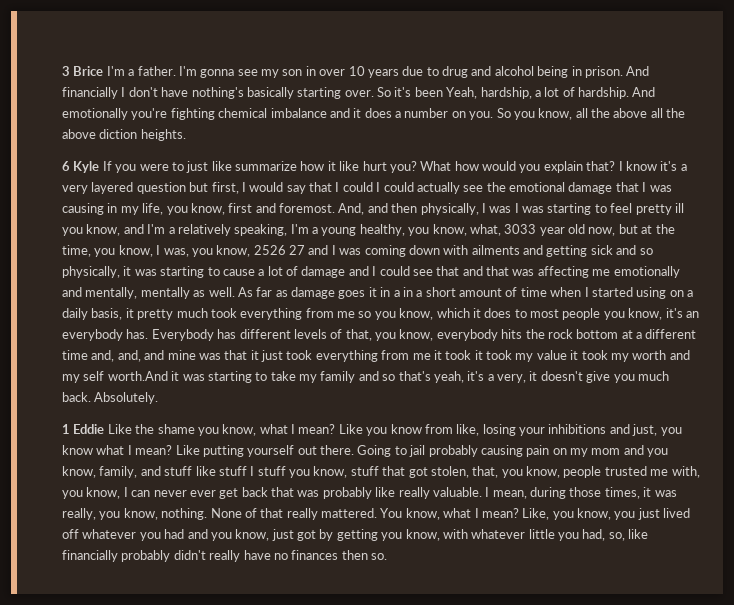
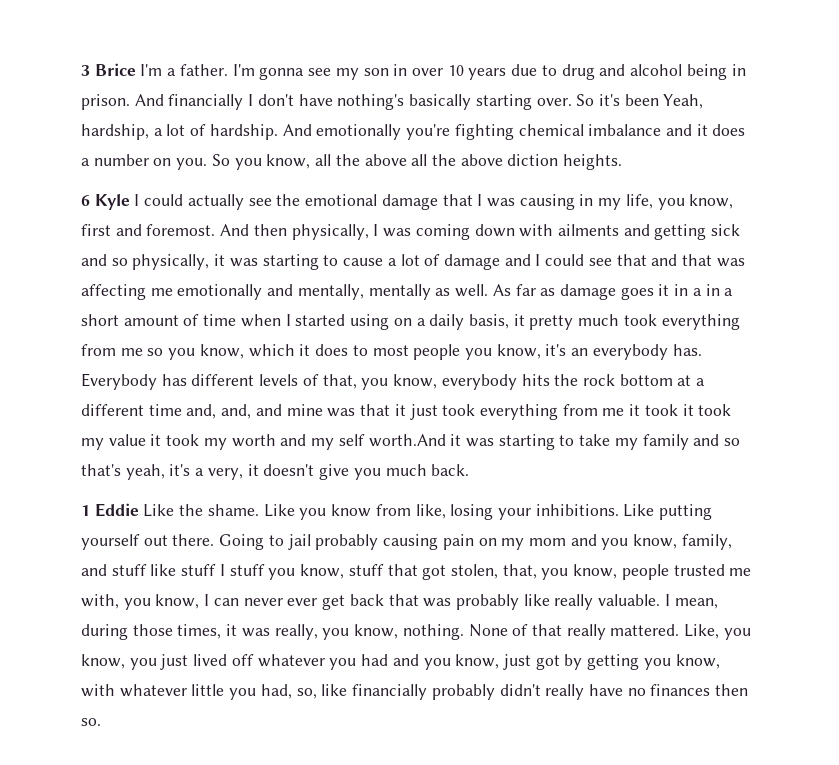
- 6 Kyle If you were to just like summarize how it like hurt you? What how would you explain that? I know it's a very layered question but first, I would say that I could I could actually see the emotional damage that I was causing in my life, you know, first and foremost.
+ 6 Kyle I could actually see the emotional damage that I was causing in my life, you know, first and foremost.
- And, and then physically, I was I was starting to feel pretty ill you know, and I'm a relatively speaking, I'm a young healthy, you know, what, 3033 year old now, but at the time, you know, I was, you know, 2526 27 and I was coming down with ailments and getting sick and so physically, it was starting to cause a lot of damage and I could see that and that was affecting me emotionally and mentally, mentally as well.
+ And then physically, I was coming down with ailments and getting sick and so physically, it was starting to cause a lot of damage and I could see that and that was affecting me emotionally and mentally, mentally as well.
- Absolutely.
- 1 Eddie Like the shame you know, what I mean?
+ 1 Eddie Like the shame.
- Like you know from like, losing your inhibitions and just, you know what I mean?
+ Like you know from like, losing your inhibitions.
- You know, what I mean?

